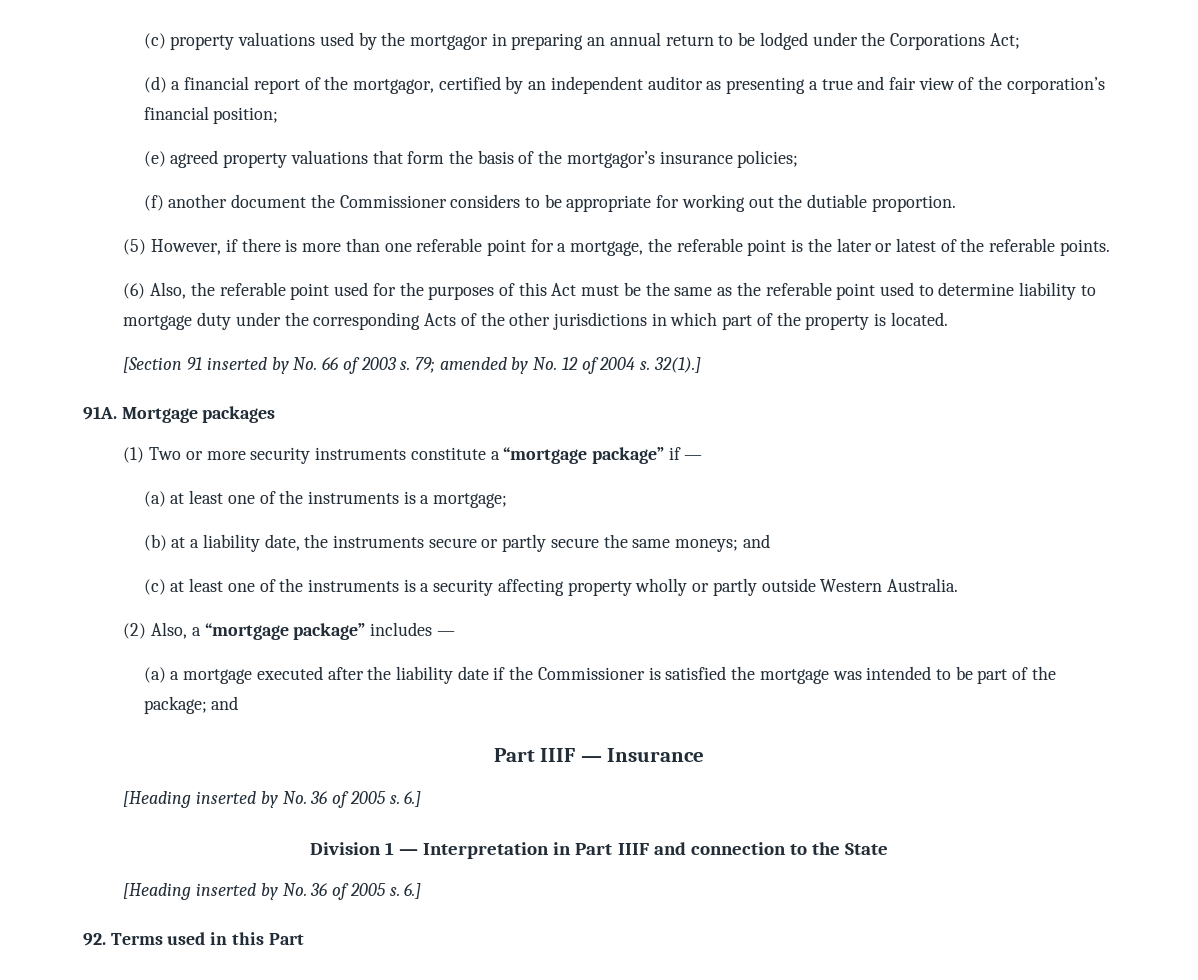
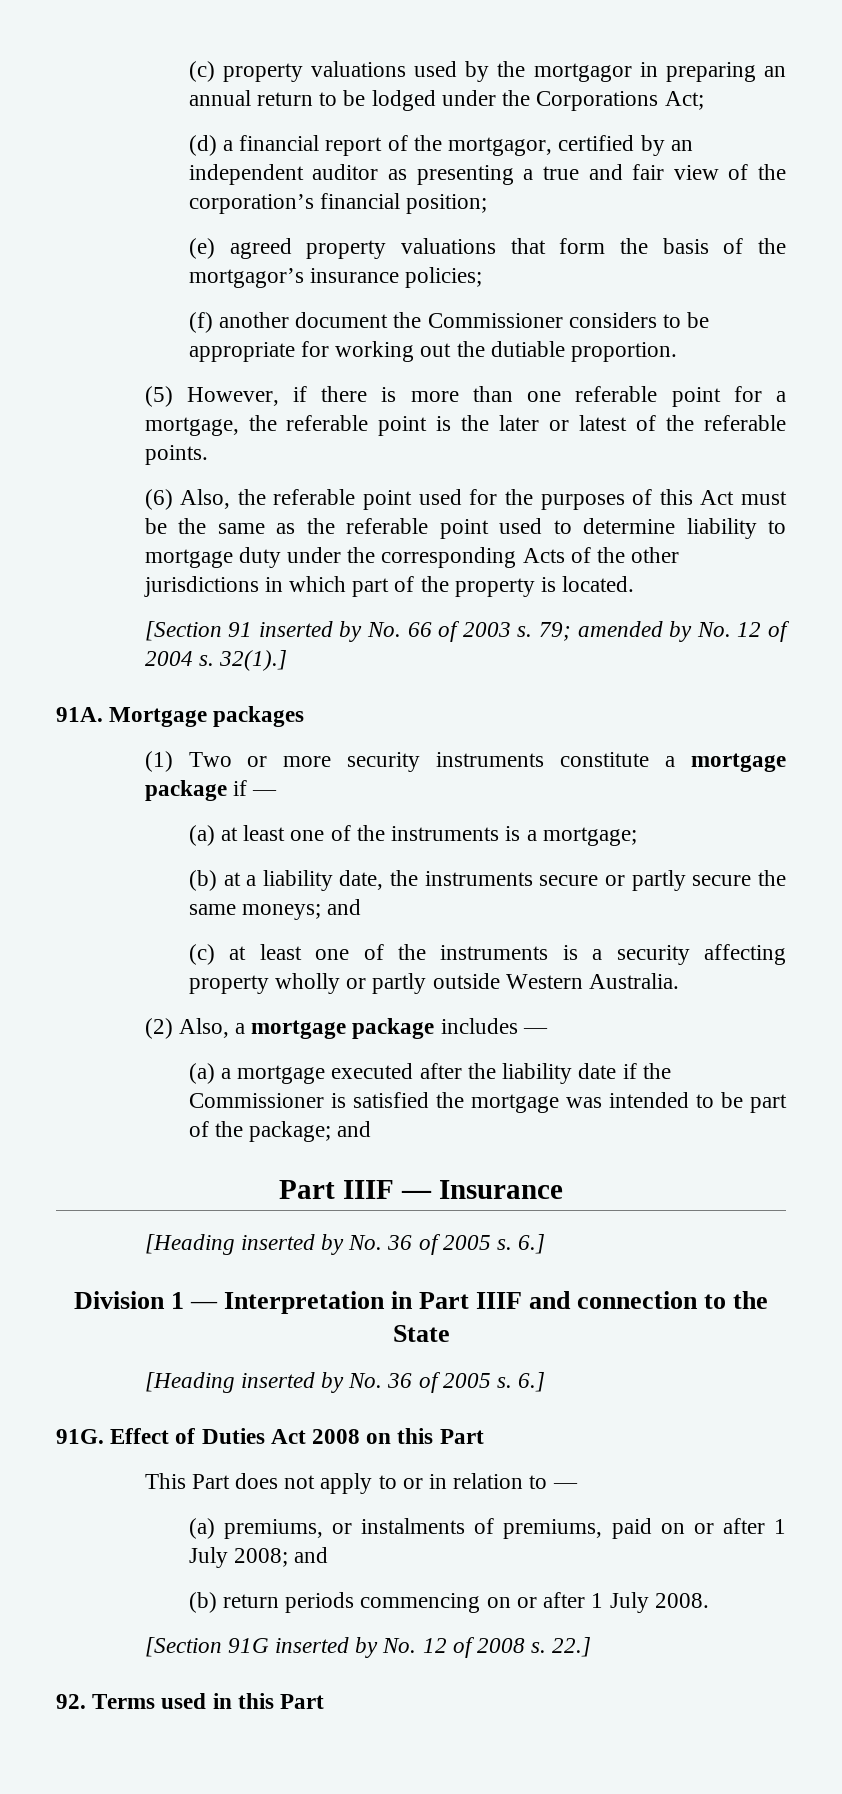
- (1) Two or more security instruments constitute a “mortgage package” if —
+ (1) Two or more security instruments constitute a mortgage package if —
- (2) Also, a “mortgage package” includes —
+ (2) Also, a mortgage package includes —
+ 91G. Effect of Duties Act 2008 on this Part
+ This Part does not apply to or in relation to —
+ (a) premiums, or instalments of premiums, paid on or after 1 July 2008; and
+ (b) return periods commencing on or after 1 July 2008.
+ [Section 91G inserted by No. 12 of 2008 s. 22.]

